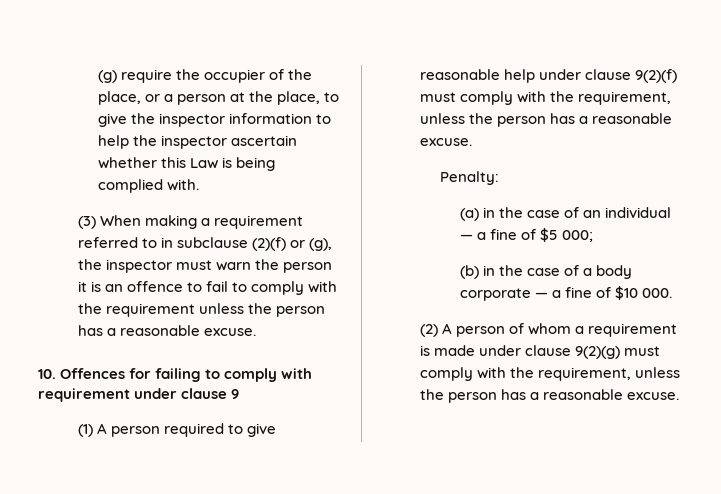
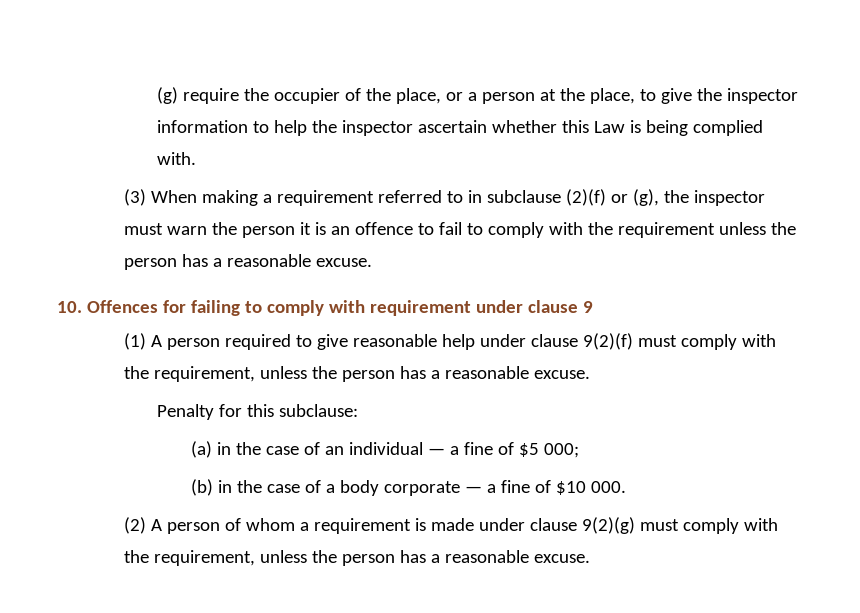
- Penalty:
+ Penalty for this subclause:

